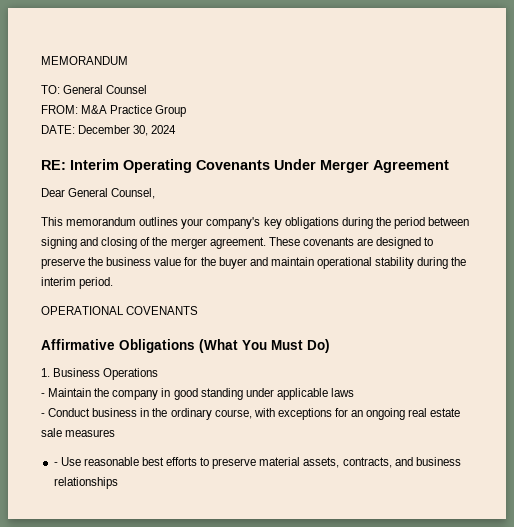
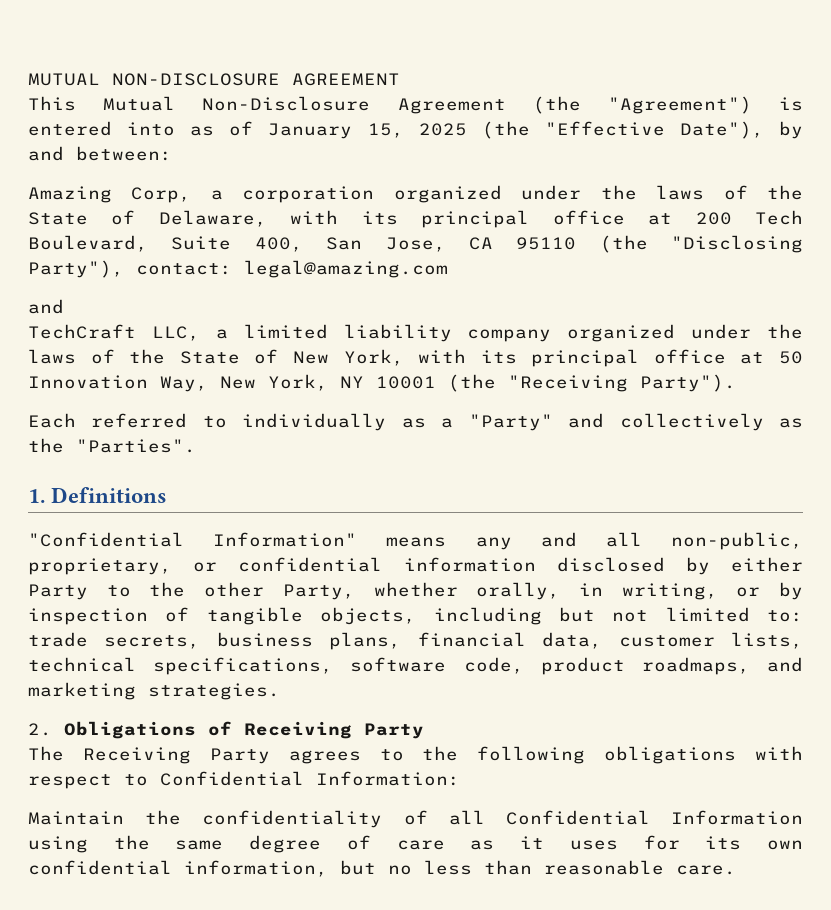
- MEMORANDUM
- TO: General Counsel
- FROM: M&A Practice Group
- DATE: December 30, 2024
- RE: Interim Operating Covenants Under Merger Agreement
- Dear General Counsel,
- This memorandum outlines your company's key obligations during the period between signing and closing of the merger agreement. These covenants are designed to preserve the business value for the buyer and maintain operational stability during the interim period.
- OPERATIONAL COVENANTS
- Affirmative Obligations (What You Must Do)
- 1. Business Operations
- - Maintain the company in good standing under applicable laws
- - Conduct business in the ordinary course, with exceptions for an ongoing real estate sale measures
- - Use reasonable best efforts to preserve material assets, contracts, and business relationships
+ MUTUAL NON-DISCLOSURE AGREEMENT
+ This Mutual Non-Disclosure Agreement (the "Agreement") is entered into as of January 15, 2025 (the "Effective Date"), by and between:
+ Amazing Corp, a corporation organized under the laws of the State of Delaware, with its principal office at 200 Tech Boulevard, Suite 400, San Jose, CA 95110 (the "Disclosing Party"), contact: legal@amazing.com
+ and
+ TechCraft LLC, a limited liability company organized under the laws of the State of New York, with its principal office at 50 Innovation Way, New York, NY 10001 (the "Receiving Party").
+ Each referred to individually as a "Party" and collectively as the "Parties".
+ 1. Definitions
+ "Confidential Information" means any and all non-public, proprietary, or confidential information disclosed by either Party to the other Party, whether orally, in writing, or by inspection of tangible objects, including but not limited to: trade secrets, business plans, financial data, customer lists, technical specifications, software code, product roadmaps, and marketing strategies.
+ 2. Obligations of Receiving Party
+ The Receiving Party agrees to the following obligations with respect to Confidential Information:
+ Maintain the confidentiality of all Confidential Information using the same degree of care as it uses for its own confidential information, but no less than reasonable care.

